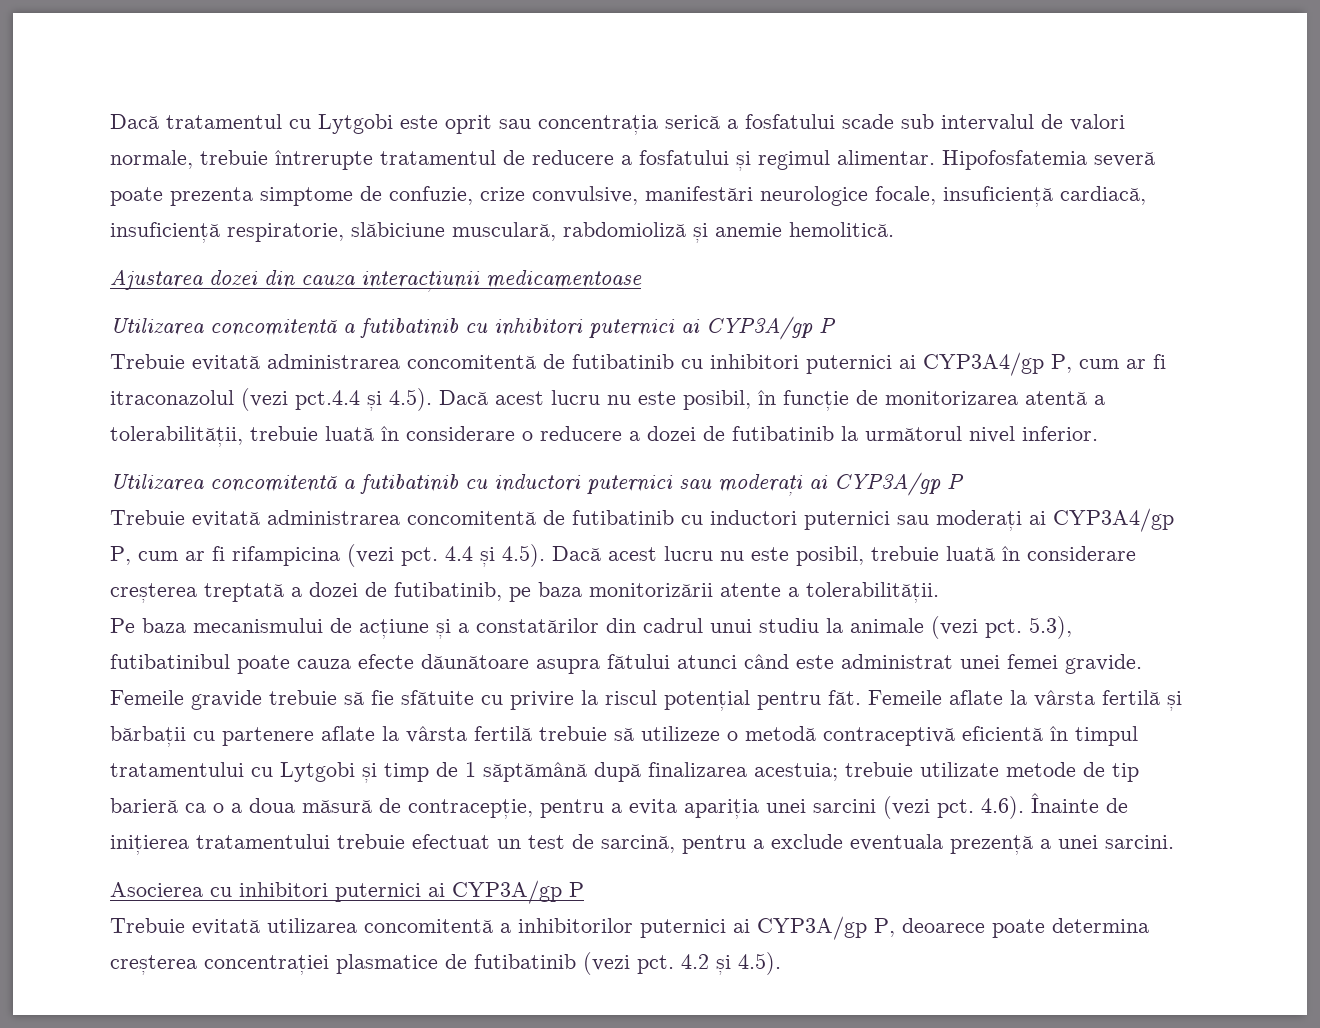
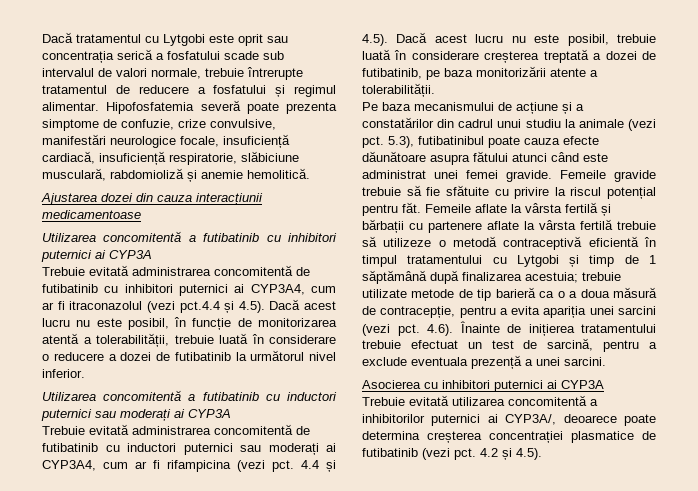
- Utilizarea concomitentă a futibatinib cu inhibitori puternici ai CYP3A/gp P
+ Utilizarea concomitentă a futibatinib cu inhibitori puternici ai CYP3A
- Trebuie evitată administrarea concomitentă de futibatinib cu inhibitori puternici ai CYP3A4/gp P, cum ar fi itraconazolul (vezi pct.4.4 și 4.5). Dacă acest lucru nu este posibil, în funcție de monitorizarea atentă a tolerabilității, trebuie luată în considerare o reducere a dozei de futibatinib la următorul nivel inferior.
+ Trebuie evitată administrarea concomitentă de futibatinib cu inhibitori puternici ai CYP3A4, cum ar fi itraconazolul (vezi pct.4.4 și 4.5). Dacă acest lucru nu este posibil, în funcție de monitorizarea atentă a tolerabilității, trebuie luată în considerare o reducere a dozei de futibatinib la următorul nivel inferior.
- Utilizarea concomitentă a futibatinib cu inductori puternici sau moderați ai CYP3A/gp P
+ Utilizarea concomitentă a futibatinib cu inductori puternici sau moderați ai CYP3A
- Trebuie evitată administrarea concomitentă de futibatinib cu inductori puternici sau moderați ai CYP3A4/gp P, cum ar fi rifampicina (vezi pct.
+ Trebuie evitată administrarea concomitentă de futibatinib cu inductori puternici sau moderați ai CYP3A4, cum ar fi rifampicina (vezi pct.
- Asocierea cu inhibitori puternici ai CYP3A/gp P
+ Asocierea cu inhibitori puternici ai CYP3A
- Trebuie evitată utilizarea concomitentă a inhibitorilor puternici ai CYP3A/gp P, deoarece poate determina creșterea concentrației plasmatice de futibatinib (vezi pct.
+ Trebuie evitată utilizarea concomitentă a inhibitorilor puternici ai CYP3A/, deoarece poate determina creșterea concentrației plasmatice de futibatinib (vezi pct.

